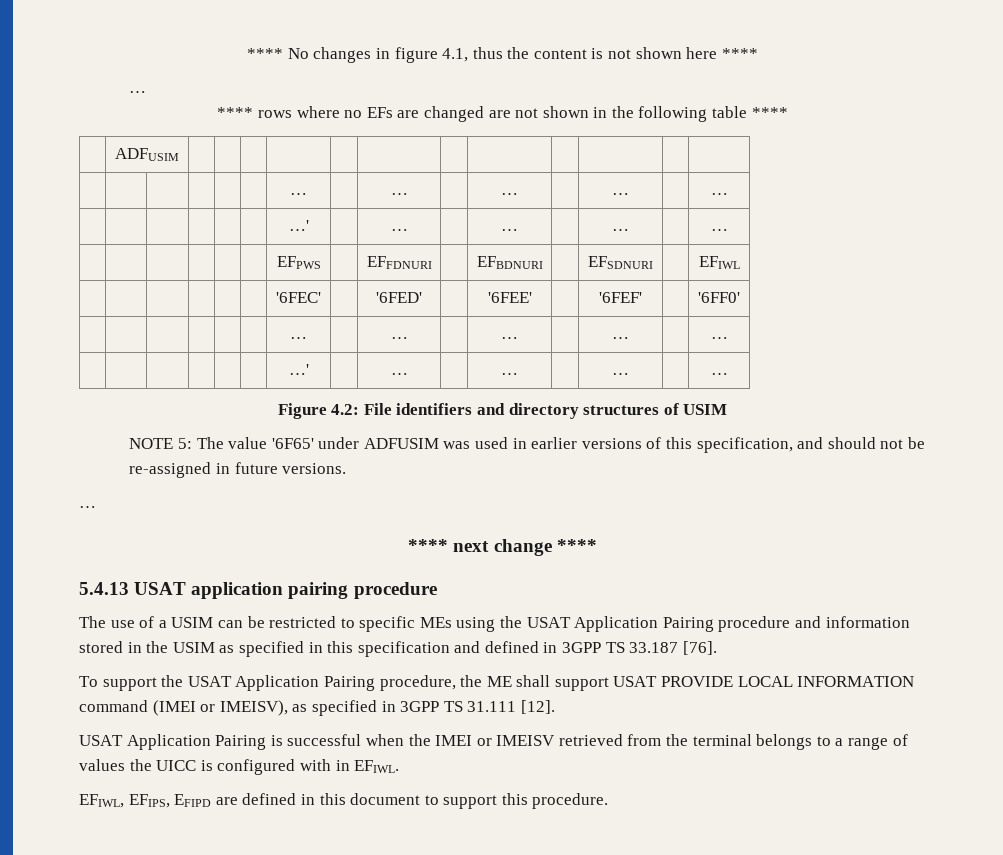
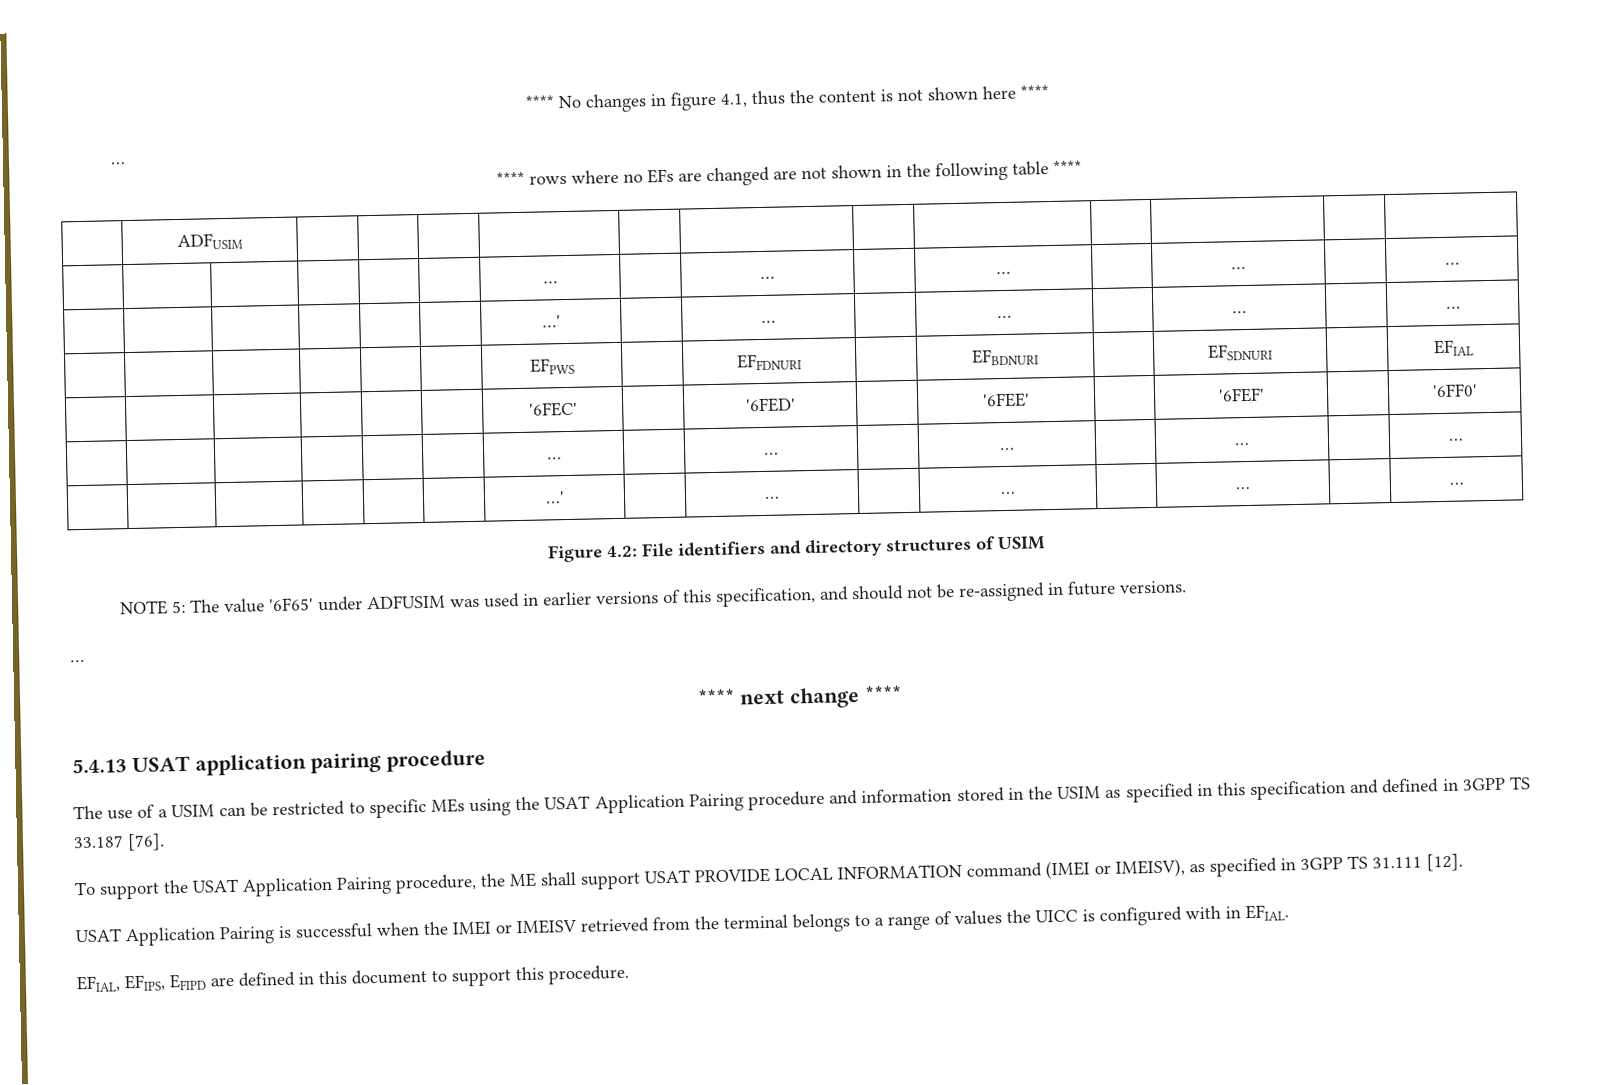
- | | | | | | EFPWS | | EFFDNURI | | EFBDNURI | | EFSDNURI | | EFIWL
+ | | | | | | EFPWS | | EFFDNURI | | EFBDNURI | | EFSDNURI | | EFIAL
- USAT Application Pairing is successful when the IMEI or IMEISV retrieved from the terminal belongs to a range of values the UICC is configured with in EFIWL.
- EFIWL, EFIPS, EFIPD are defined in this document to support this procedure.
+ USAT Application Pairing is successful when the IMEI or IMEISV retrieved from the terminal belongs to a range of values the UICC is configured with in EFIAL.
+ EFIAL, EFIPS, EFIPD are defined in this document to support this procedure.

